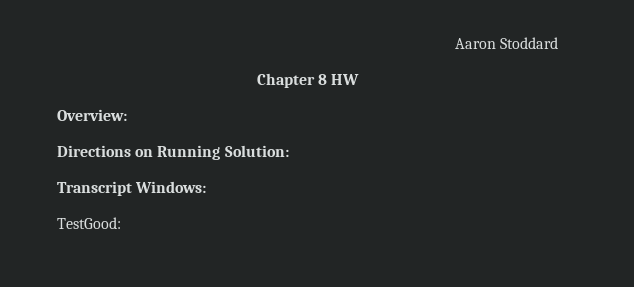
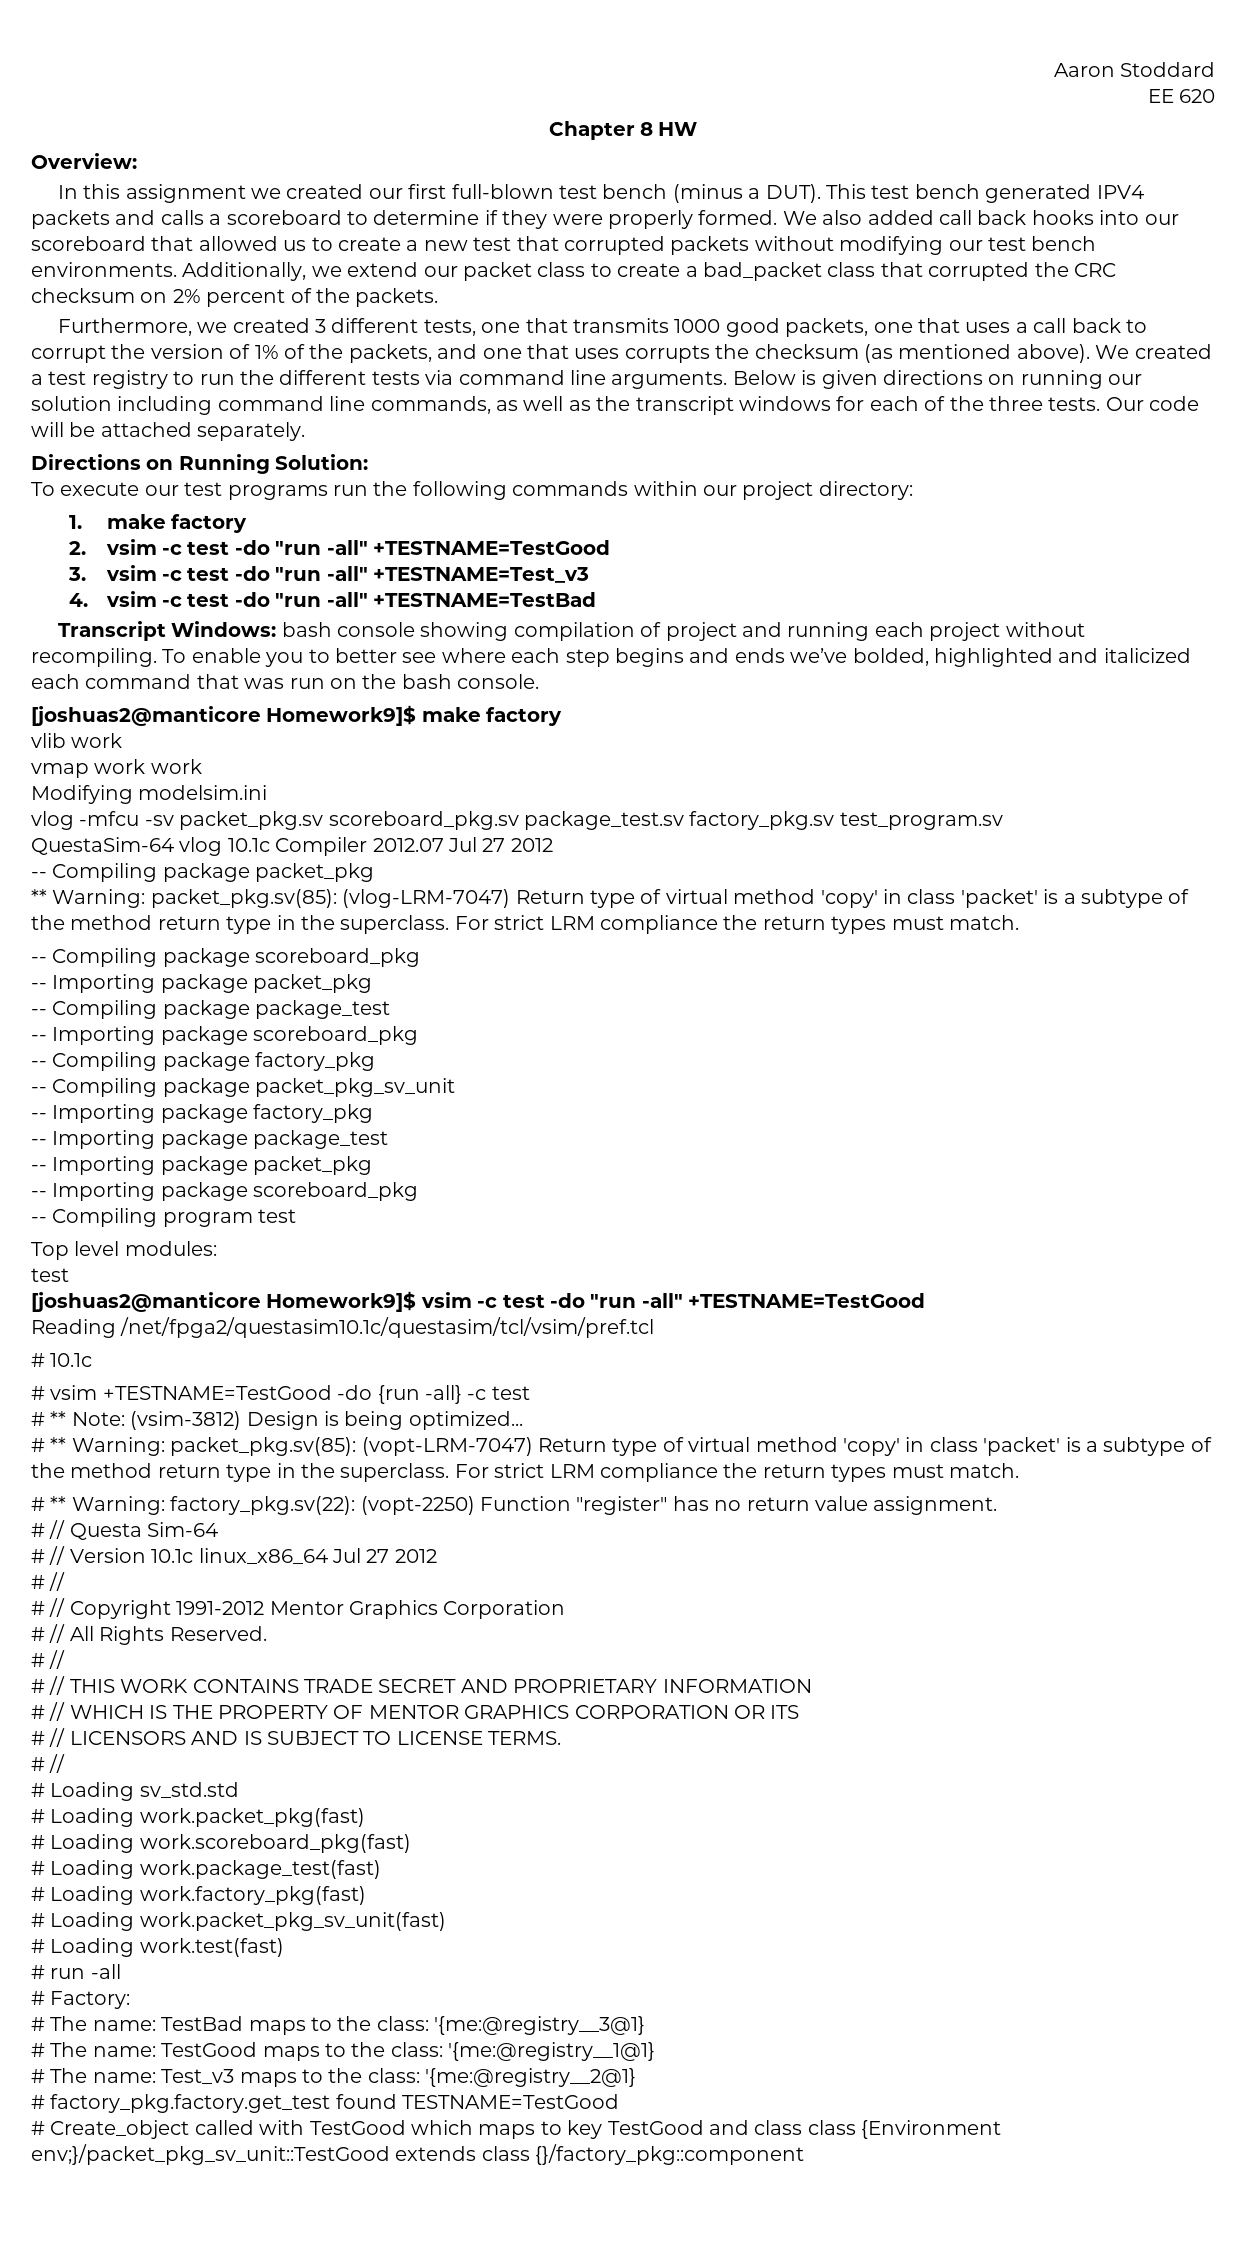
+ EE 620
+ In this assignment we created our first full-blown test bench (minus a DUT). This test bench generated IPV4 packets and calls a scoreboard to determine if they were properly formed. We also added call back hooks into our scoreboard that allowed us to create a new test that corrupted packets without modifying our test bench environments. Additionally, we extend our packet class to create a bad_packet class that corrupted the CRC checksum on 2% percent of the packets.
+ Furthermore, we created 3 different tests, one that transmits 1000 good packets, one that uses a call back to corrupt the version of 1% of the packets, and one that uses corrupts the checksum (as mentioned above). We created a test registry to run the different tests via command line arguments. Below is given directions on running our solution including command line commands, as well as the transcript windows for each of the three tests. Our code will be attached separately.
  Directions on Running Solution:
- Transcript Windows:
- TestGood:
+ To execute our test programs run the following commands within our project directory:
+ 1. make factory
+ 2. vsim -c test -do "run -all" +TESTNAME=TestGood
+ 3. vsim -c test -do "run -all" +TESTNAME=Test_v3
+ 4. vsim -c test -do "run -all" +TESTNAME=TestBad
+ Transcript Windows: bash console showing compilation of project and running each project without recompiling. To enable you to better see where each step begins and ends we’ve bolded, highlighted and italicized each command that was run on the bash console.
+ [joshuas2@manticore Homework9]$ make factory
+ vlib work
+ vmap work work
+ Modifying modelsim.ini
+ vlog -mfcu -sv packet_pkg.sv scoreboard_pkg.sv package_test.sv factory_pkg.sv test_program.sv
+ QuestaSim-64 vlog 10.1c Compiler 2012.07 Jul 27 2012
+ -- Compiling package packet_pkg
+ ** Warning: packet_pkg.sv(85): (vlog-LRM-7047) Return type of virtual method 'copy' in class 'packet' is a subtype of the method return type in the superclass. For strict LRM compliance the return types must match.
+ -- Compiling package scoreboard_pkg
+ -- Importing package packet_pkg
+ -- Compiling package package_test
+ -- Importing package scoreboard_pkg
+ -- Compiling package factory_pkg
+ -- Compiling package packet_pkg_sv_unit
+ -- Importing package factory_pkg
+ -- Importing package package_test
+ -- Importing package packet_pkg
+ -- Importing package scoreboard_pkg
+ -- Compiling program test
+ Top level modules:
+ test
+ [joshuas2@manticore Homework9]$ vsim -c test -do "run -all" +TESTNAME=TestGood
+ Reading /net/fpga2/questasim10.1c/questasim/tcl/vsim/pref.tcl
+ # 10.1c
+ # vsim +TESTNAME=TestGood -do {run -all} -c test
+ # ** Note: (vsim-3812) Design is being optimized...
+ # ** Warning: packet_pkg.sv(85): (vopt-LRM-7047) Return type of virtual method 'copy' in class 'packet' is a subtype of the method return type in the superclass. For strict LRM compliance the return types must match.
+ # ** Warning: factory_pkg.sv(22): (vopt-2250) Function "register" has no return value assignment.
+ # // Questa Sim-64
+ # // Version 10.1c linux_x86_64 Jul 27 2012
+ # //
+ # // Copyright 1991-2012 Mentor Graphics Corporation
+ # // All Rights Reserved.
+ # //
+ # // THIS WORK CONTAINS TRADE SECRET AND PROPRIETARY INFORMATION
+ # // WHICH IS THE PROPERTY OF MENTOR GRAPHICS CORPORATION OR ITS
+ # // LICENSORS AND IS SUBJECT TO LICENSE TERMS.
+ # //
+ # Loading sv_std.std
+ # Loading work.packet_pkg(fast)
+ # Loading work.scoreboard_pkg(fast)
+ # Loading work.package_test(fast)
+ # Loading work.factory_pkg(fast)
+ # Loading work.packet_pkg_sv_unit(fast)
+ # Loading work.test(fast)
+ # run -all
+ # Factory:
+ # The name: TestBad maps to the class: '{me:@registry__3@1}
+ # The name: TestGood maps to the class: '{me:@registry__1@1}
+ # The name: Test_v3 maps to the class: '{me:@registry__2@1}
+ # factory_pkg.factory.get_test found TESTNAME=TestGood
+ # Create_object called with TestGood which maps to key TestGood and class class {Environment env;}/packet_pkg_sv_unit::TestGood extends class {}/factory_pkg::component

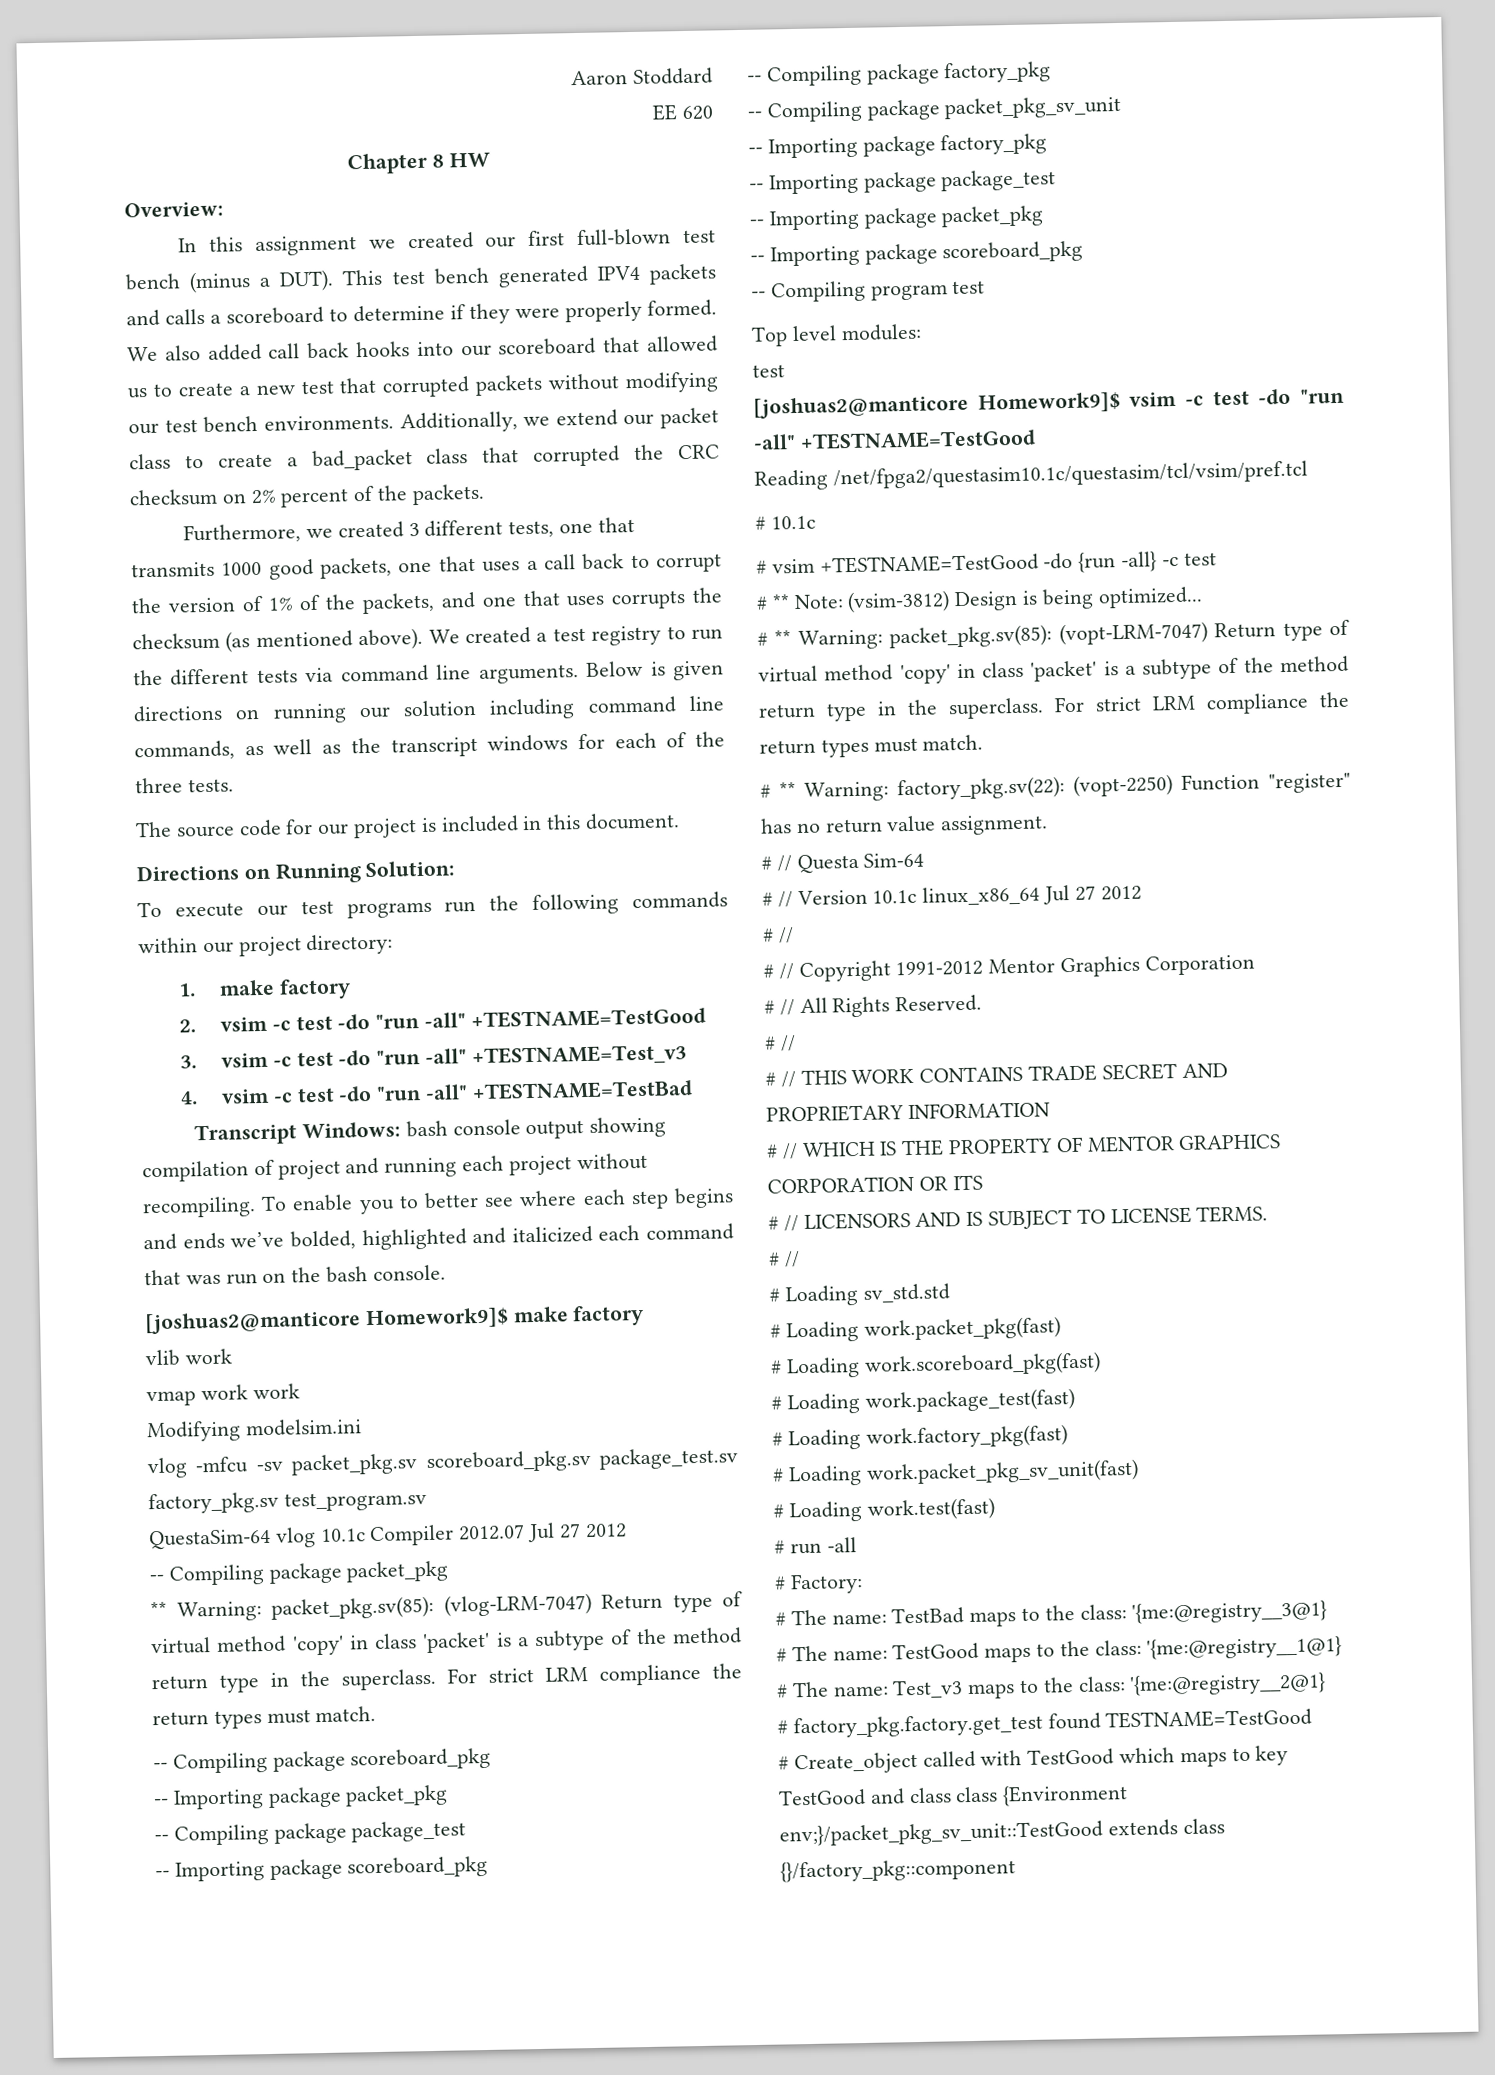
- Below is given directions on running our solution including command line commands, as well as the transcript windows for each of the three tests. Our code will be attached separately.
+ Below is given directions on running our solution including command line commands, as well as the transcript windows for each of the three tests.
+ The source code for our project is included in this document.
- Transcript Windows: bash console showing compilation of project and running each project without recompiling.
+ Transcript Windows: bash console output showing compilation of project and running each project without recompiling.

